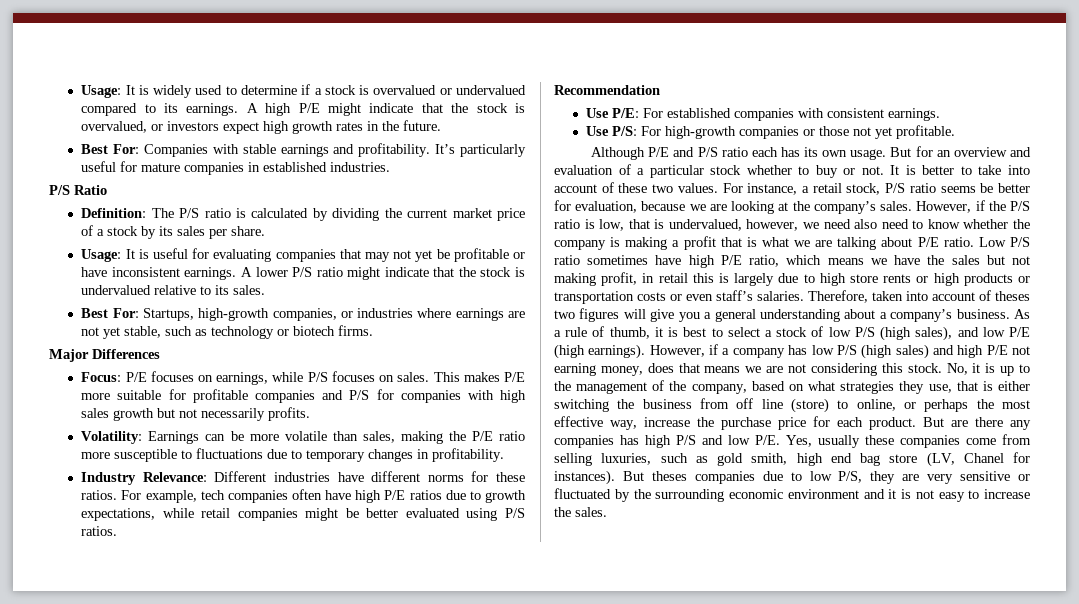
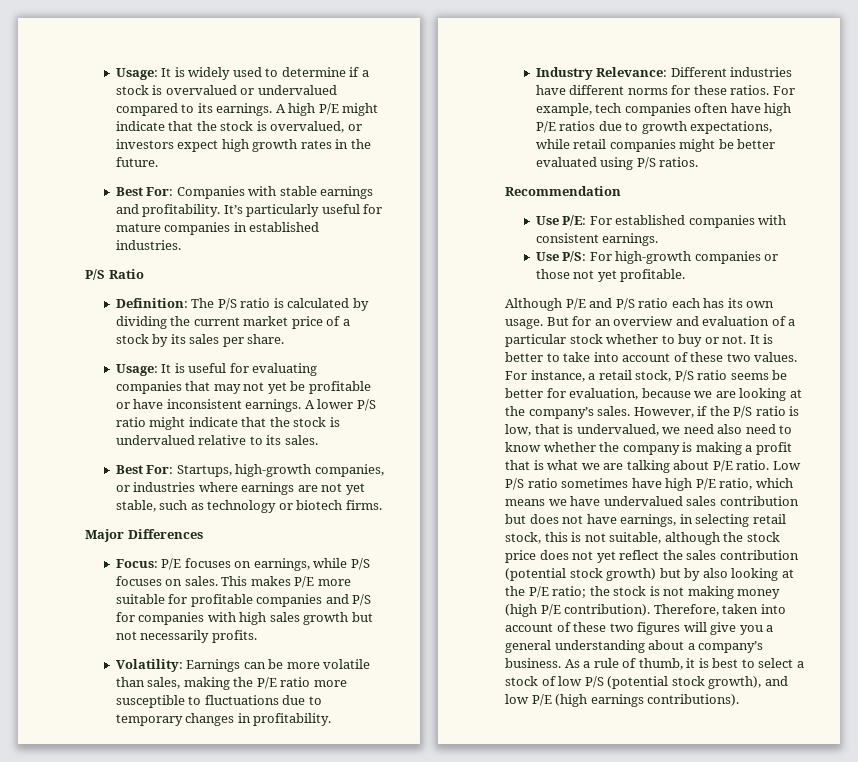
- However, if the P/S ratio is low, that is undervalued, however, we need also need to know whether the company is making a profit that is what we are talking about P/E ratio.
+ However, if the P/S ratio is low, that is undervalued, we need also need to know whether the company is making a profit that is what we are talking about P/E ratio.
- Low P/S ratio sometimes have high P/E ratio, which means we have the sales but not making profit, in retail this is largely due to high store rents or high products or transportation costs or even staff’s salaries.
+ Low P/S ratio sometimes have high P/E ratio, which means we have undervalued sales contribution but does not have earnings, in selecting retail stock, this is not suitable, although the stock price does not yet reflect the sales contribution (potential stock growth) but by also looking at the P/E ratio; the stock is not making money (high P/E contribution).
- Therefore, taken into account of theses two figures will give you a general understanding about a company’s business.
+ Therefore, taken into account of these two figures will give you a general understanding about a company’s business.
- As a rule of thumb, it is best to select a stock of low P/S (high sales), and low P/E (high earnings). However, if a company has low P/S (high sales) and high P/E not earning money, does that means we are not considering this stock. No, it is up to the management of the company, based on what strategies they use, that is either switching the business from off line (store) to online, or perhaps the most effective way, increase the purchase price for each product. But are there any companies has high P/S and low P/E. Yes, usually these companies come from selling luxuries, such as gold smith, high end bag store (LV, Chanel for instances). But theses companies due to low P/S, they are very sensitive or fluctuated by the surrounding economic environment and it is not easy to increase the sales.
+ As a rule of thumb, it is best to select a stock of low P/S (potential stock growth), and low P/E (high earnings contributions).

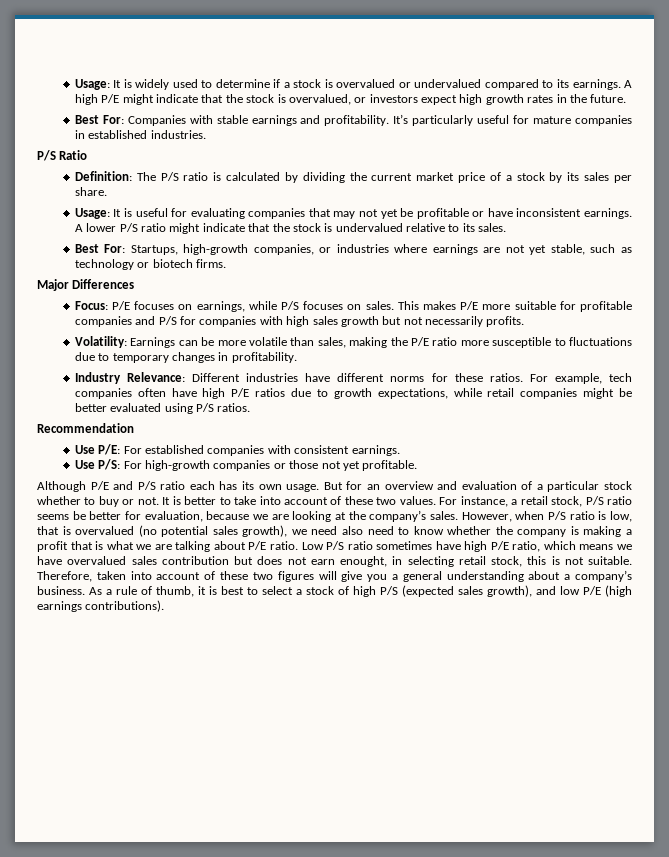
- However, if the P/S ratio is low, that is undervalued, we need also need to know whether the company is making a profit that is what we are talking about P/E ratio.
+ However, when P/S ratio is low, that is overvalued (no potential sales growth), we need also need to know whether the company is making a profit that is what we are talking about P/E ratio.
- Low P/S ratio sometimes have high P/E ratio, which means we have undervalued sales contribution but does not have earnings, in selecting retail stock, this is not suitable, although the stock price does not yet reflect the sales contribution (potential stock growth) but by also looking at the P/E ratio; the stock is not making money (high P/E contribution).
+ Low P/S ratio sometimes have high P/E ratio, which means we have overvalued sales contribution but does not earn enought, in selecting retail stock, this is not suitable.
- As a rule of thumb, it is best to select a stock of low P/S (potential stock growth), and low P/E (high earnings contributions).
+ As a rule of thumb, it is best to select a stock of high P/S (expected sales growth), and low P/E (high earnings contributions).

